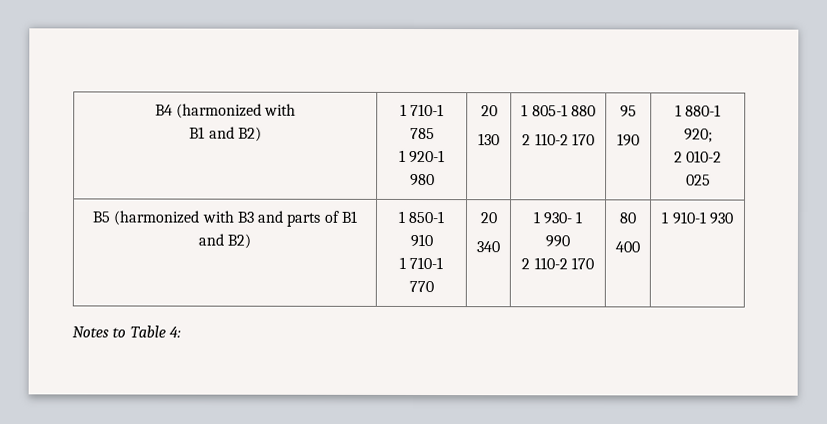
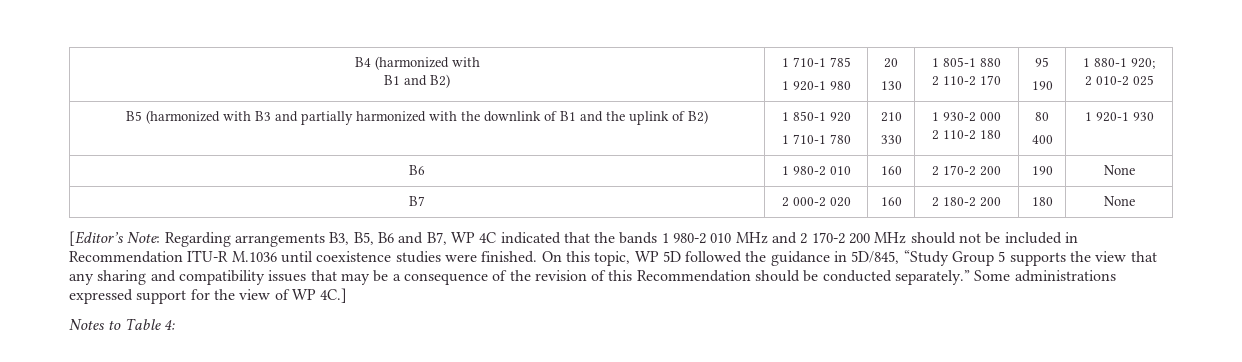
- B5 (harmonized with B3 and parts of B1 and B2) | 1 850-1 910
- 1 710-1 770 | 20
- 340 | 1 930- 1 990
- 2 110-2 170 | 80
- 400 | 1 910-1 930
+ B5 (harmonized with B3 and partially harmonized with the downlink of B1 and the uplink of B2) | 1 850-1 920
+ 1 710-1 780 | 210
+ 330 | 1 930-2 000
+ 2 110-2 180 | 80
+ 400 | 1 920-1 930
+ B6 | 1 980-2 010 | 160 | 2 170-2 200 | 190 | None
+ B7 | 2 000-2 020 | 160 | 2 180-2 200 | 180 | None
+ [Editor’s Note: Regarding arrangements B3, B5, B6 and B7, WP 4C indicated that the bands 1 980-2 010 MHz and 2 170-2 200 MHz should not be included in Recommendation ITU-R M.1036 until coexistence studies were finished. On this topic, WP 5D followed the guidance in 5D/845, “Study Group 5 supports the view that any sharing and compatibility issues that may be a consequence of the revision of this Recommendation should be conducted separately.” Some administrations expressed support for the view of WP 4C.]

